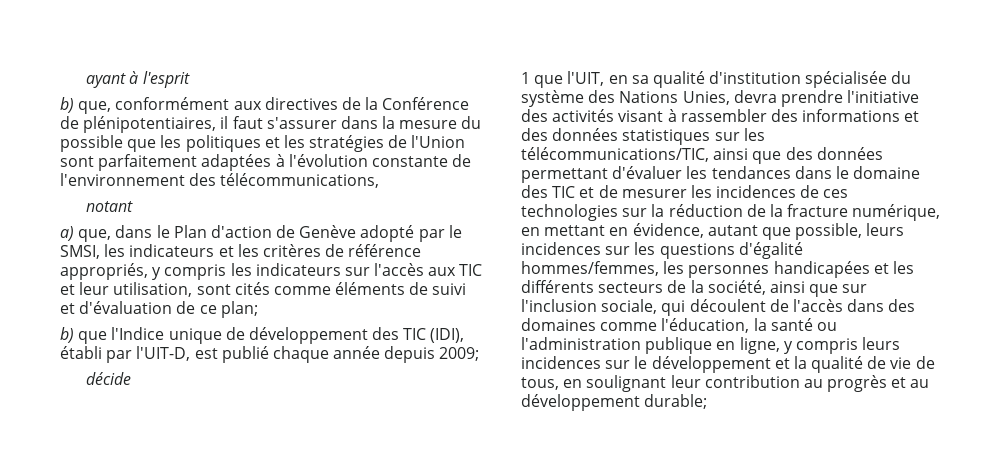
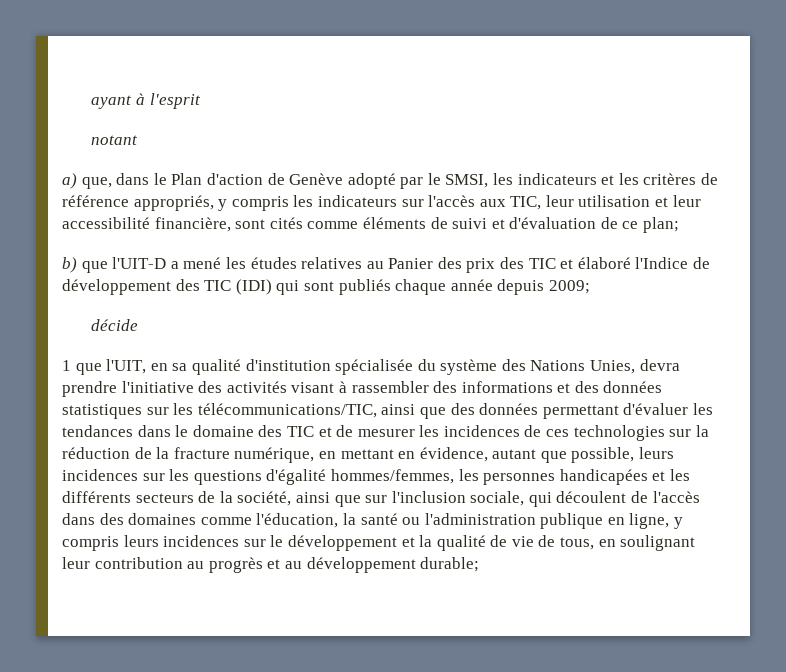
- b) que, conformément aux directives de la Conférence de plénipotentiaires, il faut s'assurer dans la mesure du possible que les politiques et les stratégies de l'Union sont parfaitement adaptées à l'évolution constante de l'environnement des télécommunications,
- a) que, dans le Plan d'action de Genève adopté par le SMSI, les indicateurs et les critères de référence appropriés, y compris les indicateurs sur l'accès aux TIC et leur utilisation, sont cités comme éléments de suivi et d'évaluation de ce plan;
+ a) que, dans le Plan d'action de Genève adopté par le SMSI, les indicateurs et les critères de référence appropriés, y compris les indicateurs sur l'accès aux TIC, leur utilisation et leur accessibilité financière, sont cités comme éléments de suivi et d'évaluation de ce plan;
- b) que l'Indice unique de développement des TIC (IDI), établi par l'UIT-D, est publié chaque année depuis 2009;
+ b) que l'UIT-D a mené les études relatives au Panier des prix des TIC et élaboré l'Indice de développement des TIC (IDI) qui sont publiés chaque année depuis 2009;

